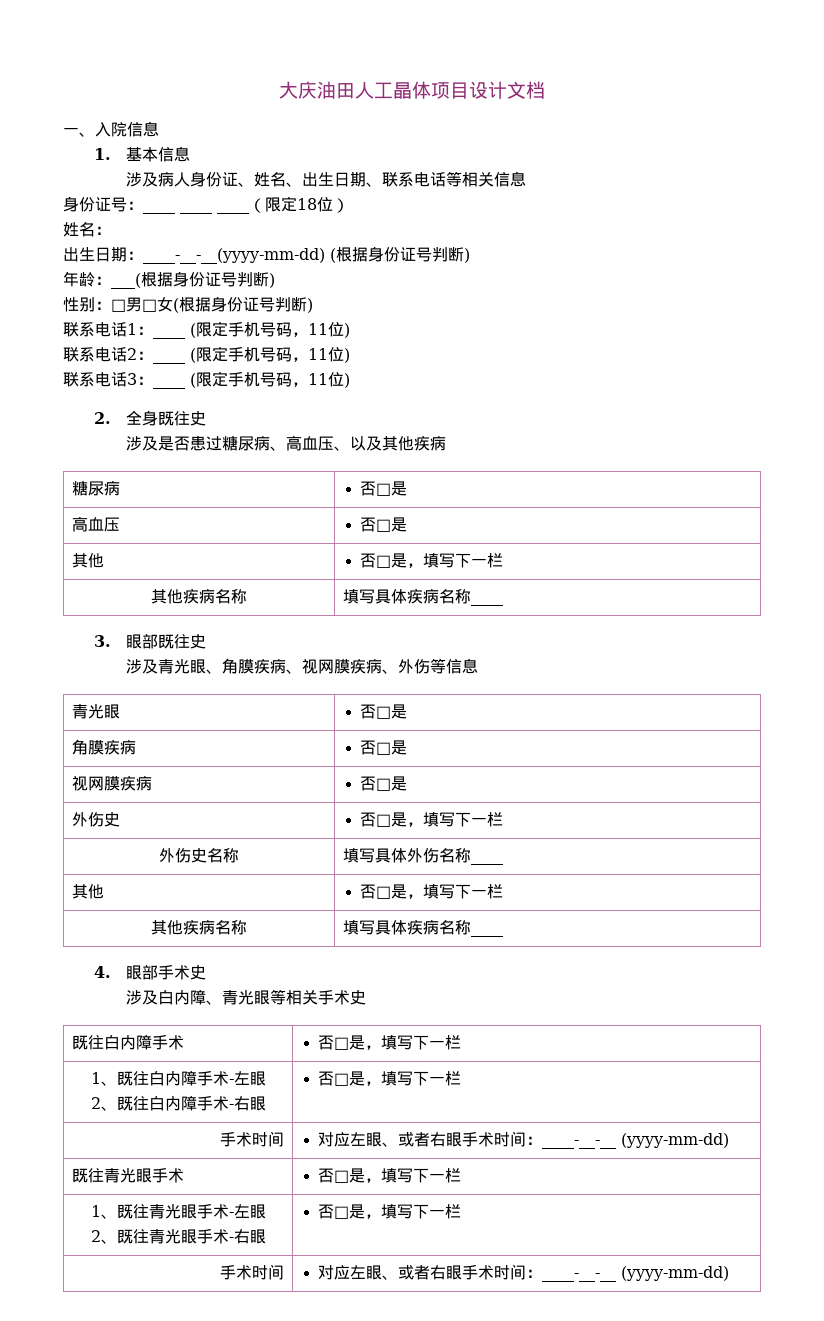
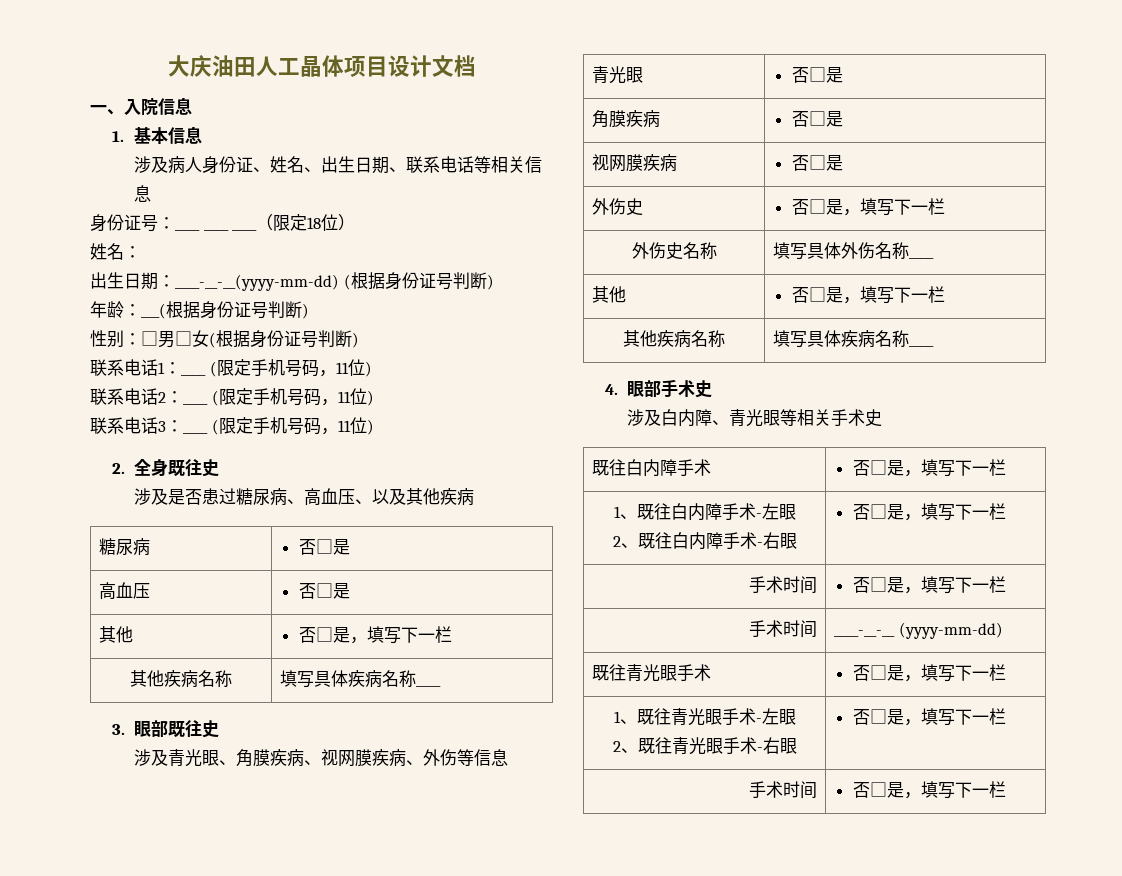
  1、既往白内障手术-左眼
  2、既往白内障手术-右眼 | 否□是，填写下一栏
- 手术时间 | 对应左眼、或者右眼手术时间：____-__-__ (yyyy-mm-dd)
+ 手术时间 | 否□是，填写下一栏
+ 手术时间 | ____-__-__ (yyyy-mm-dd)
  1、既往青光眼手术-左眼
  2、既往青光眼手术-右眼 | 否□是，填写下一栏
- 手术时间 | 对应左眼、或者右眼手术时间：____-__-__ (yyyy-mm-dd)
+ 手术时间 | 否□是，填写下一栏

